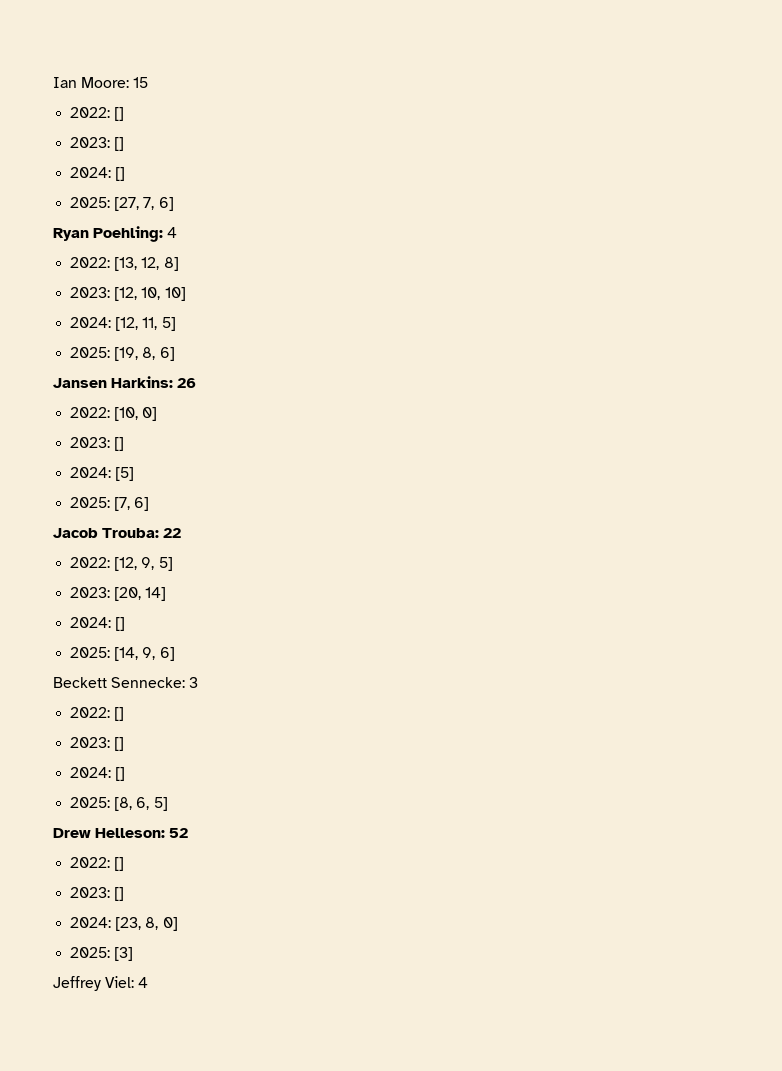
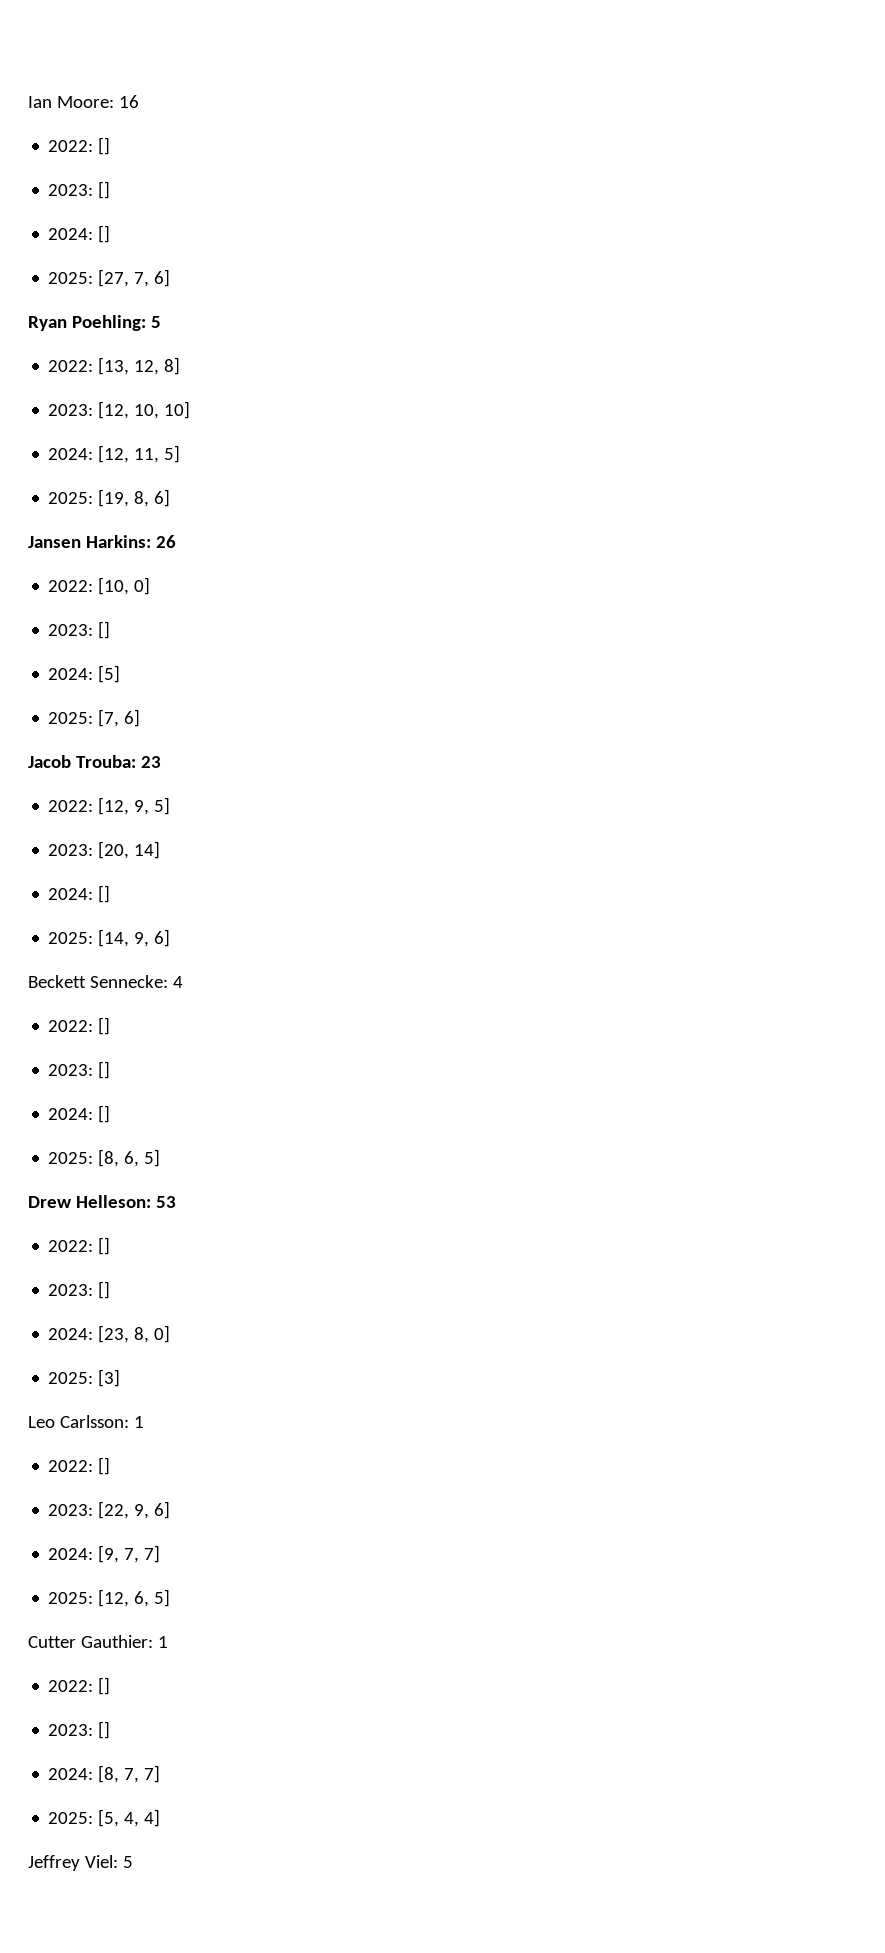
- Ian Moore: 15
+ Ian Moore: 16
- Ryan Poehling: 4
+ Ryan Poehling: 5
- Jacob Trouba: 22
+ Jacob Trouba: 23
- Beckett Sennecke: 3
+ Beckett Sennecke: 4
- Drew Helleson: 52
+ Drew Helleson: 53
+ Leo Carlsson: 1
+ 2022: []
+ 2023: [22, 9, 6]
+ 2024: [9, 7, 7]
+ 2025: [12, 6, 5]
+ Cutter Gauthier: 1
+ 2022: []
+ 2023: []
+ 2024: [8, 7, 7]
+ 2025: [5, 4, 4]
- Jeffrey Viel: 4
+ Jeffrey Viel: 5

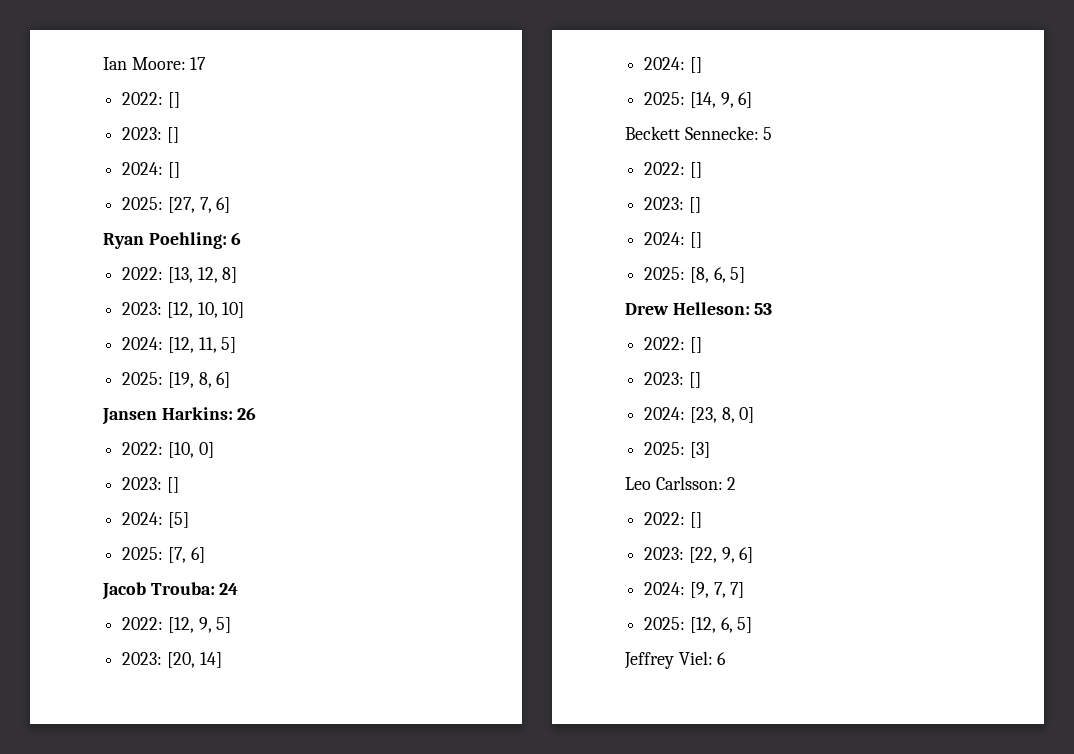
- Ian Moore: 16
+ Ian Moore: 17
- Ryan Poehling: 5
+ Ryan Poehling: 6
- Jacob Trouba: 23
+ Jacob Trouba: 24
- Beckett Sennecke: 4
+ Beckett Sennecke: 5
- Leo Carlsson: 1
+ Leo Carlsson: 2
- Cutter Gauthier: 1
- 2022: []
- 2023: []
- 2024: [8, 7, 7]
- 2025: [5, 4, 4]
- Jeffrey Viel: 5
+ Jeffrey Viel: 6

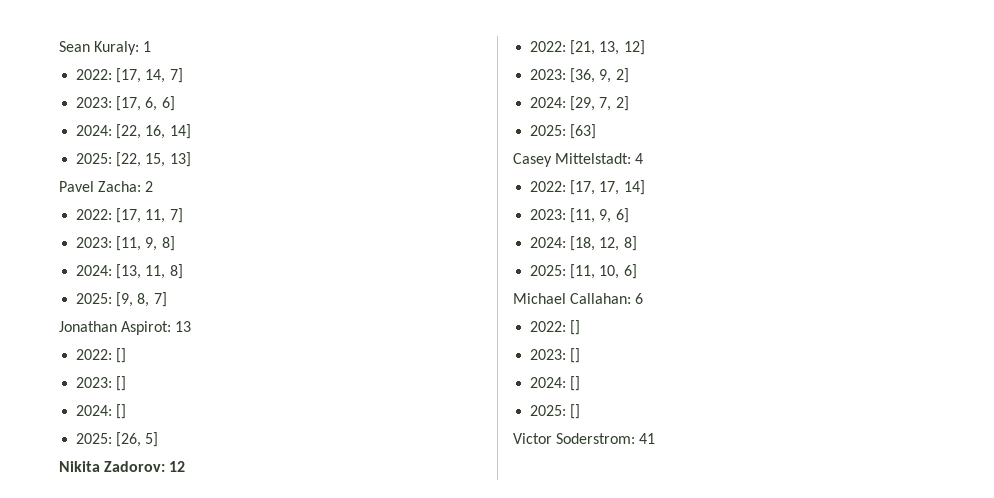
- Ian Moore: 17
+ Sean Kuraly: 1
+ 2022: [17, 14, 7]
+ 2023: [17, 6, 6]
+ 2024: [22, 16, 14]
+ 2025: [22, 15, 13]
+ Pavel Zacha: 2
+ 2022: [17, 11, 7]
+ 2023: [11, 9, 8]
+ 2024: [13, 11, 8]
+ 2025: [9, 8, 7]
+ Jonathan Aspirot: 13
  2022: []
  2023: []
  2024: []
- 2025: [27, 7, 6]
- Ryan Poehling: 6
- 2022: [13, 12, 8]
- 2023: [12, 10, 10]
- 2024: [12, 11, 5]
- 2025: [19, 8, 6]
- Jansen Harkins: 26
- 2022: [10, 0]
- 2023: []
- 2024: [5]
- 2025: [7, 6]
- Jacob Trouba: 24
- 2022: [12, 9, 5]
- 2023: [20, 14]
- 2024: []
- 2025: [14, 9, 6]
- Beckett Sennecke: 5
+ 2025: [26, 5]
+ Nikita Zadorov: 12
+ 2022: [21, 13, 12]
+ 2023: [36, 9, 2]
+ 2024: [29, 7, 2]
+ 2025: [63]
+ Casey Mittelstadt: 4
+ 2022: [17, 17, 14]
+ 2023: [11, 9, 6]
+ 2024: [18, 12, 8]
+ 2025: [11, 10, 6]
+ Michael Callahan: 6
  2022: []
  2023: []
  2024: []
- 2025: [8, 6, 5]
- Drew Helleson: 53
- 2022: []
- 2023: []
- 2024: [23, 8, 0]
- 2025: [3]
- Leo Carlsson: 2
- 2022: []
- 2023: [22, 9, 6]
- 2024: [9, 7, 7]
- 2025: [12, 6, 5]
- Jeffrey Viel: 6
+ 2025: []
+ Victor Soderstrom: 41

